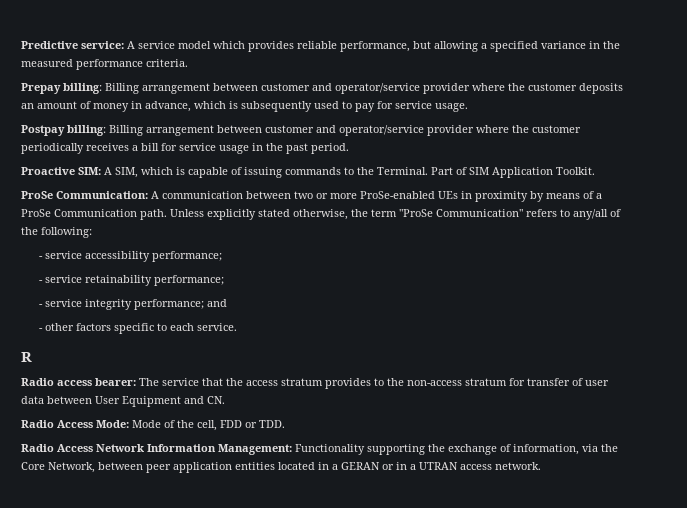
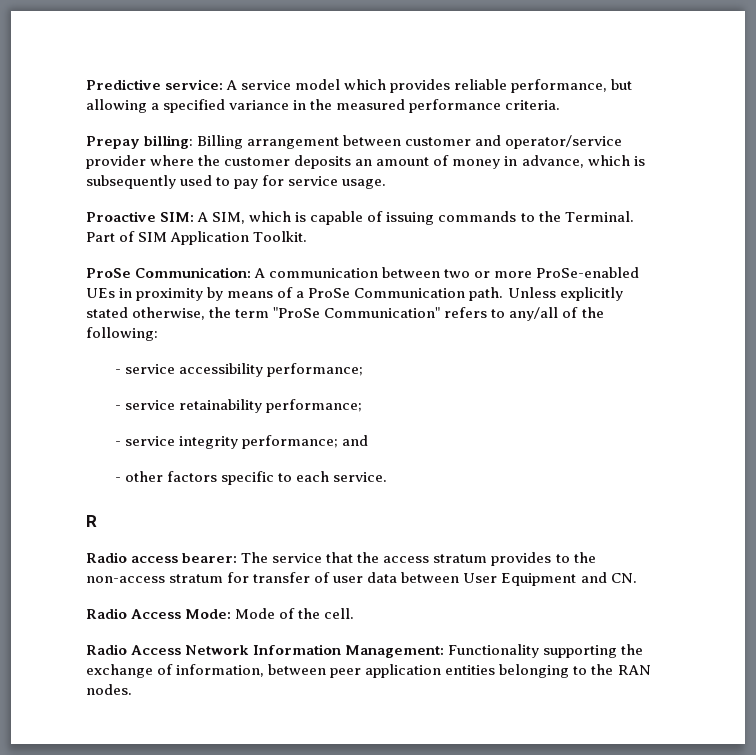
- Postpay billing: Billing arrangement between customer and operator/service provider where the customer periodically receives a bill for service usage in the past period.
- Radio Access Mode: Mode of the cell, FDD or TDD.
+ Radio Access Mode: Mode of the cell.
- Radio Access Network Information Management: Functionality supporting the exchange of information, via the Core Network, between peer application entities located in a GERAN or in a UTRAN access network.
+ Radio Access Network Information Management: Functionality supporting the exchange of information, between peer application entities belonging to the RAN nodes.

